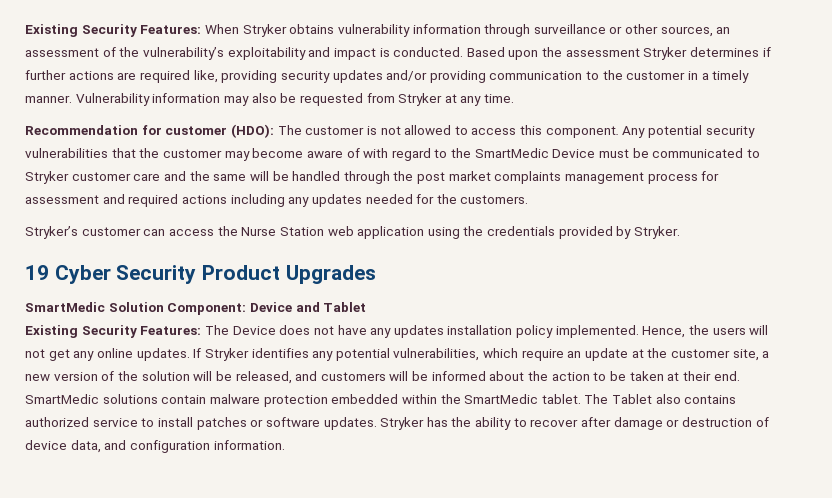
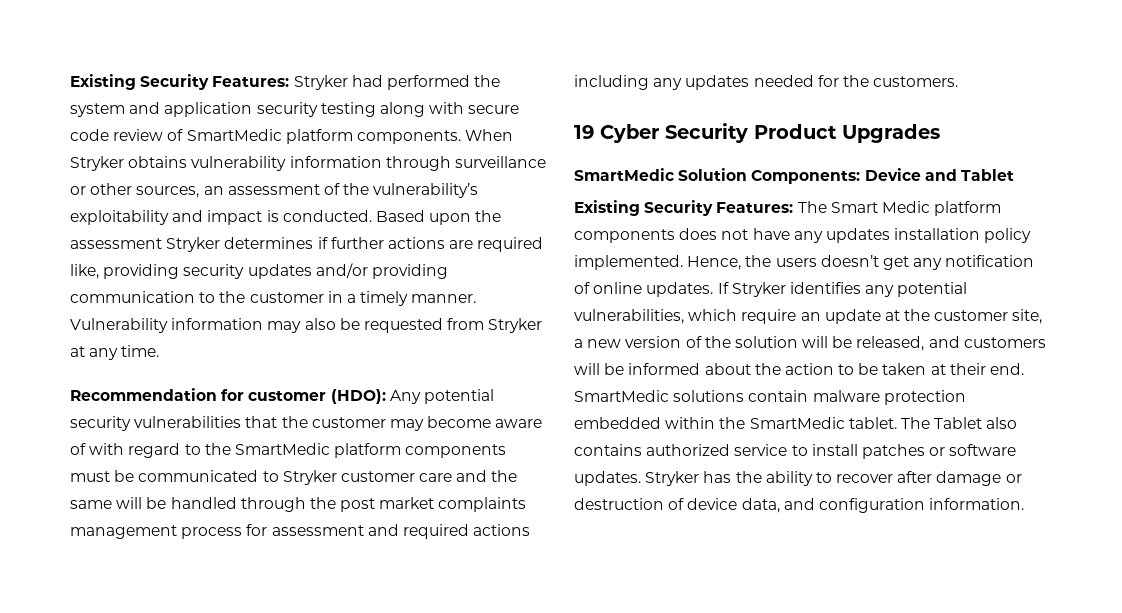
- Existing Security Features: When Stryker obtains vulnerability information through surveillance or other sources, an assessment of the vulnerability’s exploitability and impact is conducted.
+ Existing Security Features: Stryker had performed the system and application security testing along with secure code review of SmartMedic platform components. When Stryker obtains vulnerability information through surveillance or other sources, an assessment of the vulnerability’s exploitability and impact is conducted.
- Recommendation for customer (HDO): The customer is not allowed to access this component. Any potential security vulnerabilities that the customer may become aware of with regard to the SmartMedic Device must be communicated to Stryker customer care and the same will be handled through the post market complaints management process for assessment and required actions including any updates needed for the customers.
+ Recommendation for customer (HDO): Any potential security vulnerabilities that the customer may become aware of with regard to the SmartMedic platform components must be communicated to Stryker customer care and the same will be handled through the post market complaints management process for assessment and required actions including any updates needed for the customers.
- Stryker’s customer can access the Nurse Station web application using the credentials provided by Stryker.
- SmartMedic Solution Component: Device and Tablet
+ SmartMedic Solution Components: Device and Tablet
- Existing Security Features: The Device does not have any updates installation policy implemented.
+ Existing Security Features: The Smart Medic platform components does not have any updates installation policy implemented.
- Hence, the users will not get any online updates.
+ Hence, the users doesn’t get any notification of online updates.

